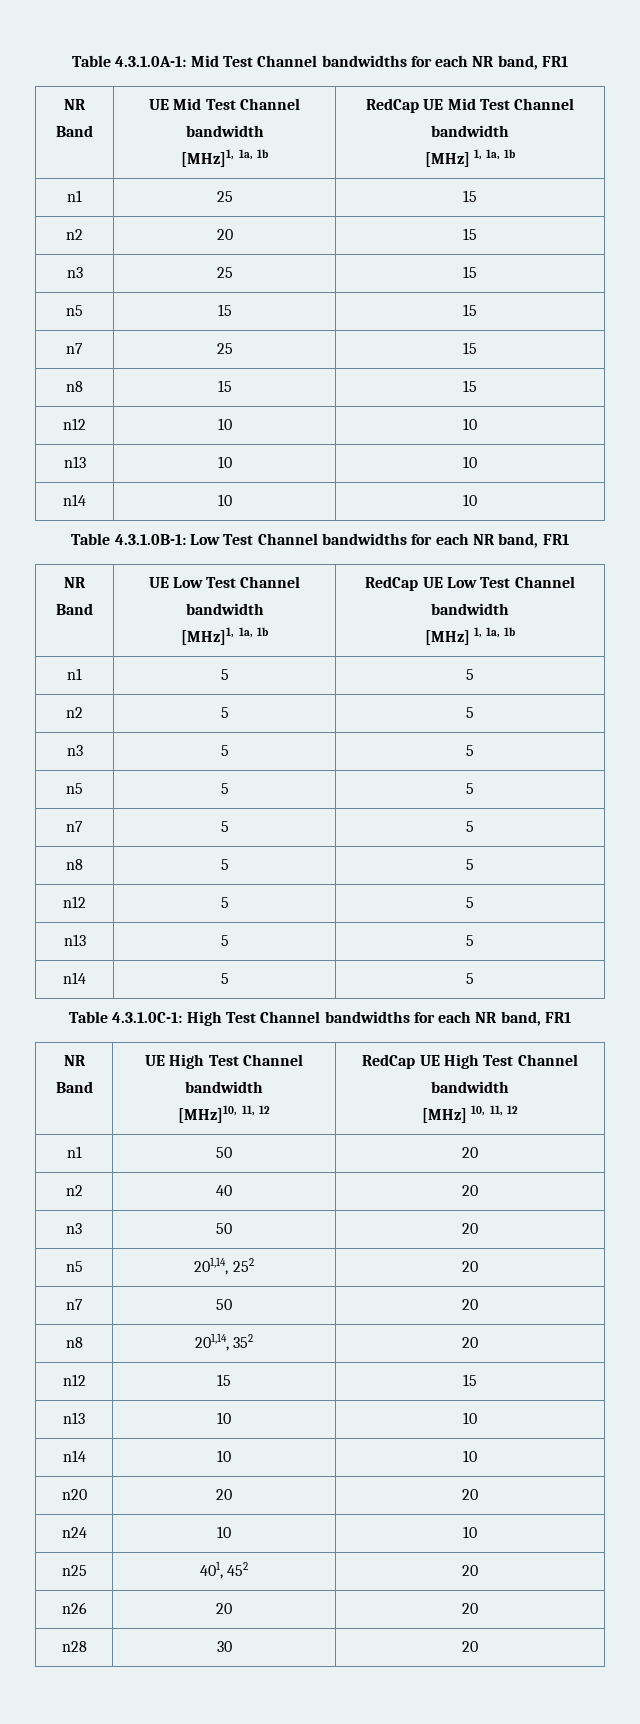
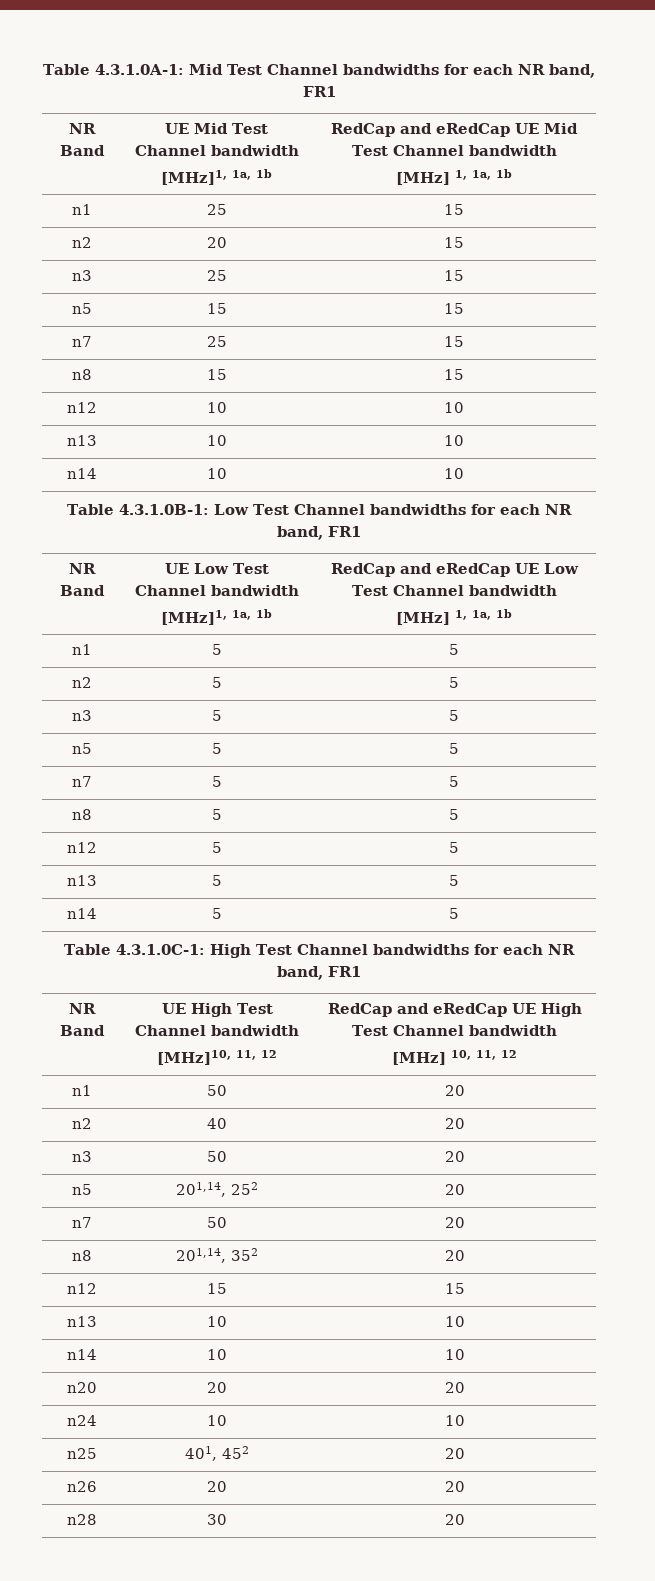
  NR Band | UE Mid Test Channel bandwidth
- [MHz]1, 1a, 1b | RedCap UE Mid Test Channel bandwidth
+ [MHz]1, 1a, 1b | RedCap and eRedCap UE Mid Test Channel bandwidth
  NR Band | UE Low Test Channel bandwidth
- [MHz]1, 1a, 1b | RedCap UE Low Test Channel bandwidth
+ [MHz]1, 1a, 1b | RedCap and eRedCap UE Low Test Channel bandwidth
  NR Band | UE High Test Channel bandwidth
- [MHz]10, 11, 12 | RedCap UE High Test Channel bandwidth
+ [MHz]10, 11, 12 | RedCap and eRedCap UE High Test Channel bandwidth

